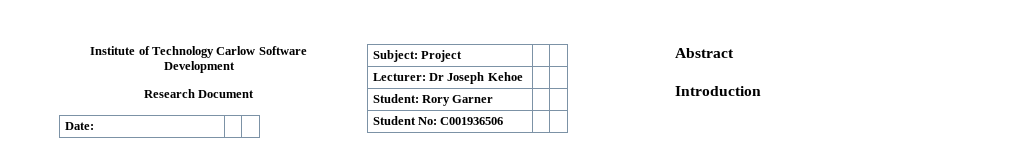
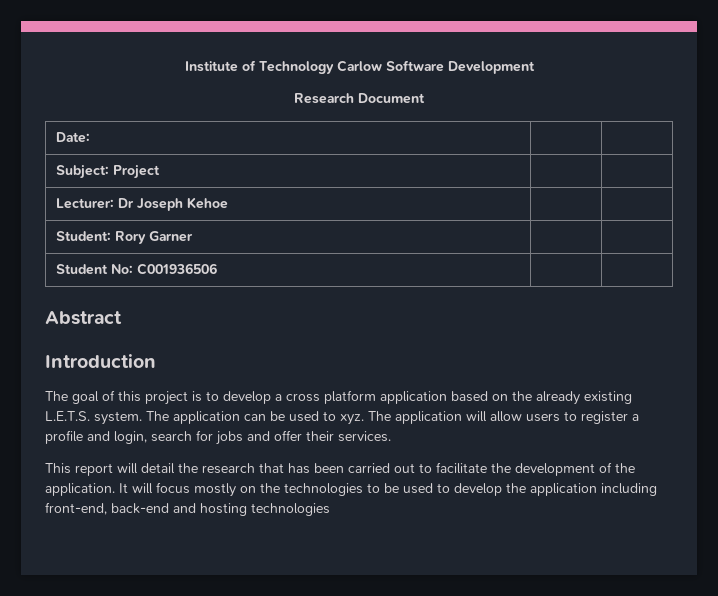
+ The goal of this project is to develop a cross platform application based on the already existing L.E.T.S. system. The application can be used to xyz. The application will allow users to register a profile and login, search for jobs and offer their services.
+ This report will detail the research that has been carried out to facilitate the development of the application. It will focus mostly on the technologies to be used to develop the application including front-end, back-end and hosting technologies

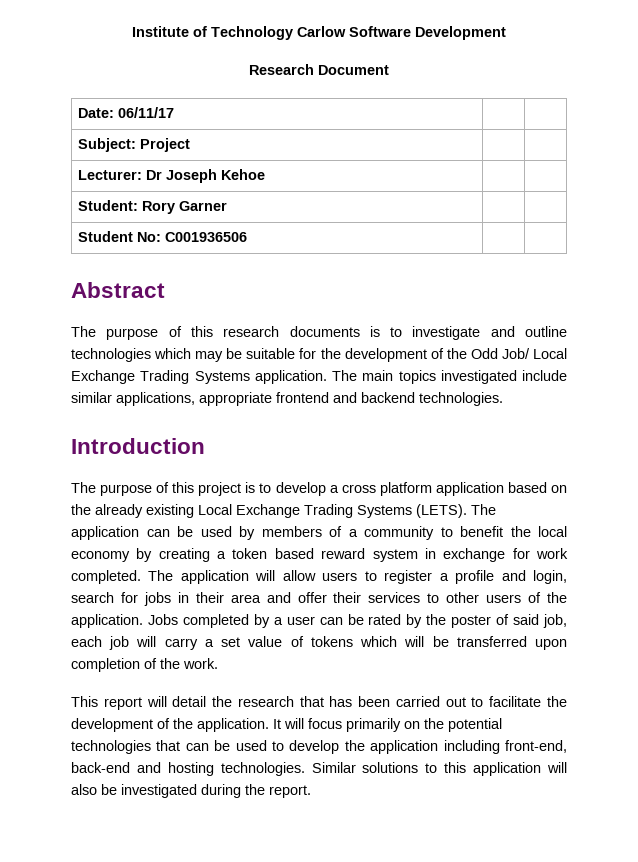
- Date: | |
+ Date: 06/11/17 | |
+ The purpose of this research documents is to investigate and outline technologies which may be suitable for the development of the Odd Job/ Local Exchange Trading Systems application. The main topics investigated include similar applications, appropriate frontend and backend technologies.
- The goal of this project is to develop a cross platform application based on the already existing L.E.T.S. system.
+ The purpose of this project is to develop a cross platform application based on the already existing Local Exchange Trading Systems (LETS).
- The application can be used to xyz.
+ The application can be used by members of a community to benefit the local economy by creating a token based reward system in exchange for work completed.
- The application will allow users to register a profile and login, search for jobs and offer their services.
+ The application will allow users to register a profile and login, search for jobs in their area and offer their services to other users of the application. Jobs completed by a user can be rated by the poster of said job, each job will carry a set value of tokens which will be transferred upon completion of the work.
- It will focus mostly on the technologies to be used to develop the application including front-end, back-end and hosting technologies
+ It will focus primarily on the potential technologies that can be used to develop the application including front-end, back-end and hosting technologies. Similar solutions to this application will also be investigated during the report.

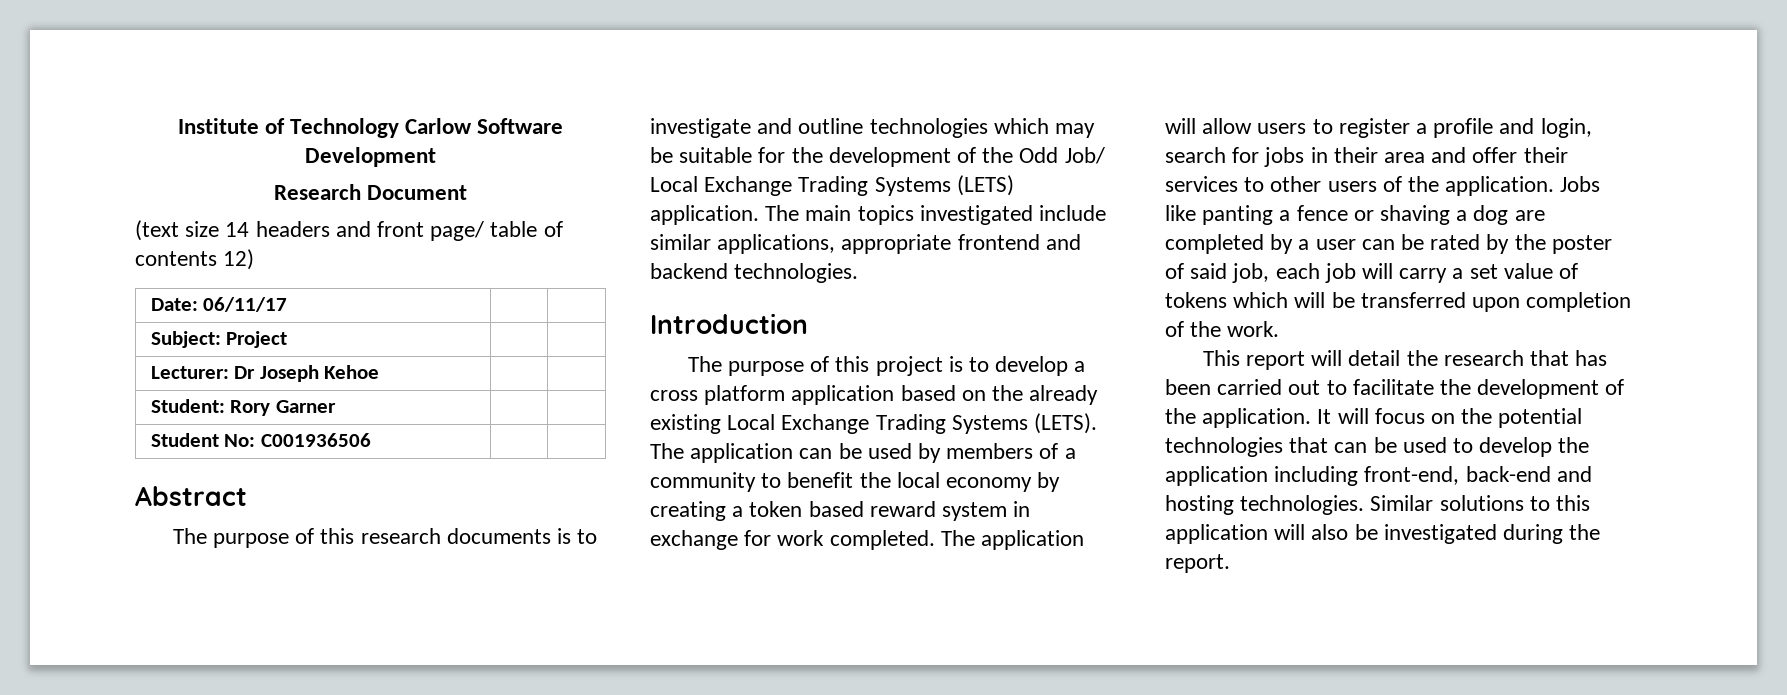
+ (text size 14 headers and front page/ table of contents 12)
- The purpose of this research documents is to investigate and outline technologies which may be suitable for the development of the Odd Job/ Local Exchange Trading Systems application.
+ The purpose of this research documents is to investigate and outline technologies which may be suitable for the development of the Odd Job/ Local Exchange Trading Systems (LETS) application.
- Jobs completed by a user can be rated by the poster of said job, each job will carry a set value of tokens which will be transferred upon completion of the work.
+ Jobs like panting a fence or shaving a dog are completed by a user can be rated by the poster of said job, each job will carry a set value of tokens which will be transferred upon completion of the work.
- It will focus primarily on the potential technologies that can be used to develop the application including front-end, back-end and hosting technologies.
+ It will focus on the potential technologies that can be used to develop the application including front-end, back-end and hosting technologies.

